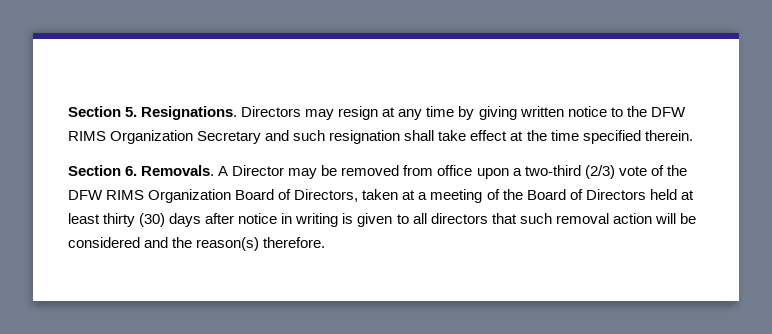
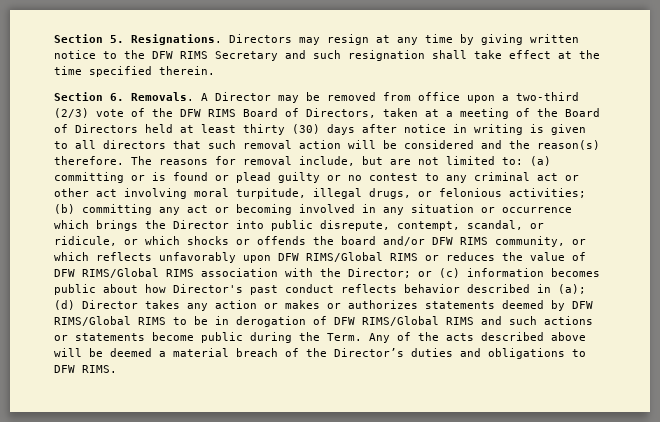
- Directors may resign at any time by giving written notice to the DFW RIMS Organization Secretary and such resignation shall take effect at the time specified therein.
+ Directors may resign at any time by giving written notice to the DFW RIMS Secretary and such resignation shall take effect at the time specified therein.
- A Director may be removed from office upon a two-third (2/3) vote of the DFW RIMS Organization Board of Directors, taken at a meeting of the Board of Directors held at least thirty (30) days after notice in writing is given to all directors that such removal action will be considered and the reason(s) therefore.
+ A Director may be removed from office upon a two-third (2/3) vote of the DFW RIMS Board of Directors, taken at a meeting of the Board of Directors held at least thirty (30) days after notice in writing is given to all directors that such removal action will be considered and the reason(s) therefore.
+ The reasons for removal include, but are not limited to: (a) committing or is found or plead guilty or no contest to any criminal act or other act involving moral turpitude, illegal drugs, or felonious activities; (b) committing any act or becoming involved in any situation or occurrence which brings the Director into public disrepute, contempt, scandal, or ridicule, or which shocks or offends the board and/or DFW RIMS community, or which reflects unfavorably upon DFW RIMS/Global RIMS or reduces the value of DFW RIMS/Global RIMS association with the Director; or (c) information becomes public about how Director's past conduct reflects behavior described in (a); (d) Director takes any action or makes or authorizes statements deemed by DFW RIMS/Global RIMS to be in derogation of DFW RIMS/Global RIMS and such actions or statements become public during the Term. Any of the acts described above will be deemed a material breach of the Director’s duties and obligations to DFW RIMS.

